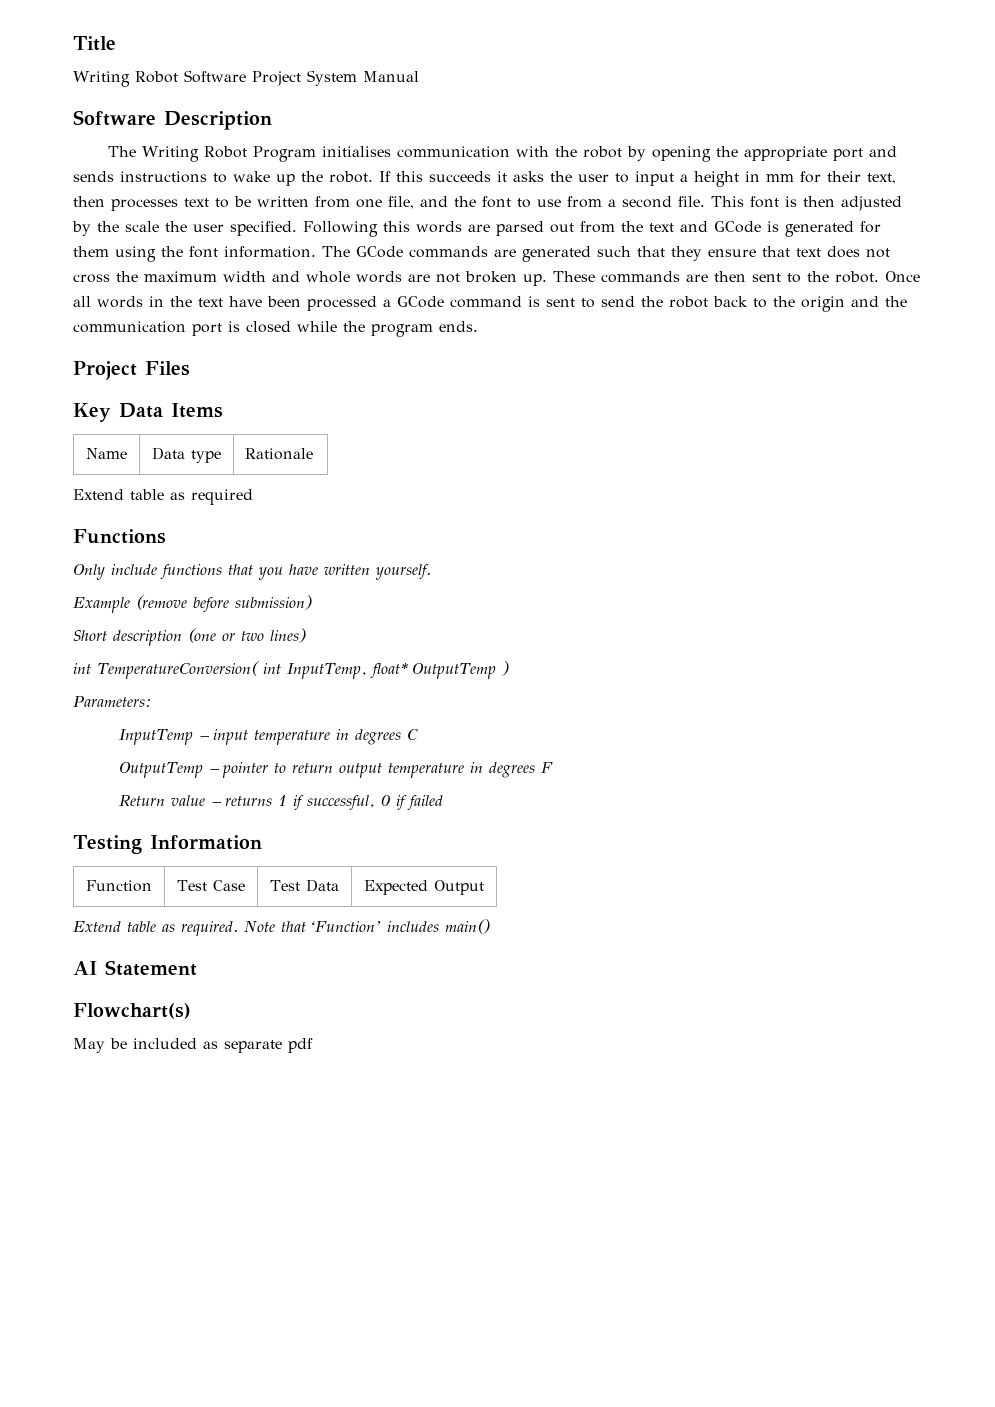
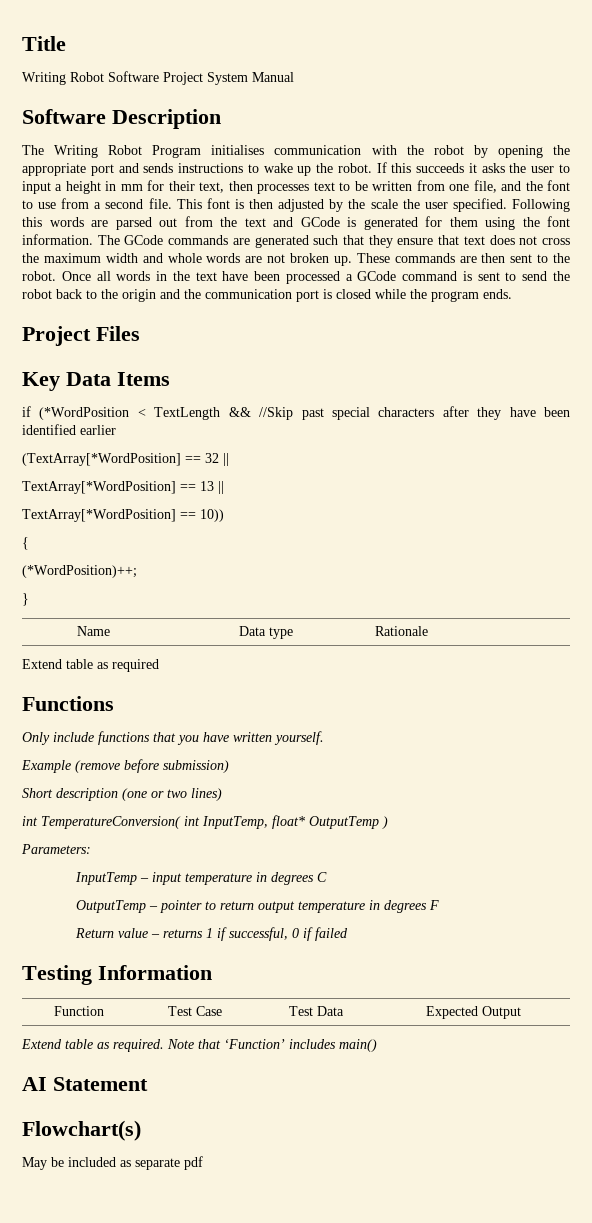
+ if (*WordPosition < TextLength && //Skip past special characters after they have been identified earlier
+ (TextArray[*WordPosition] == 32 ||
+ TextArray[*WordPosition] == 13 ||
+ TextArray[*WordPosition] == 10))
+ {
+ (*WordPosition)++;
+ }

